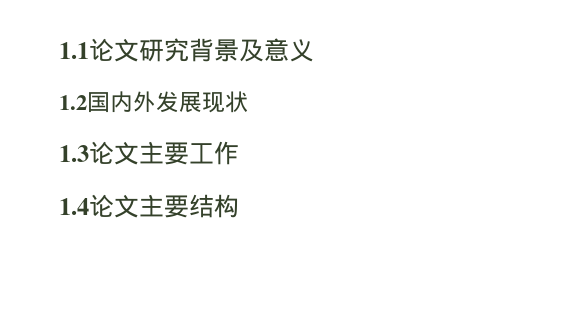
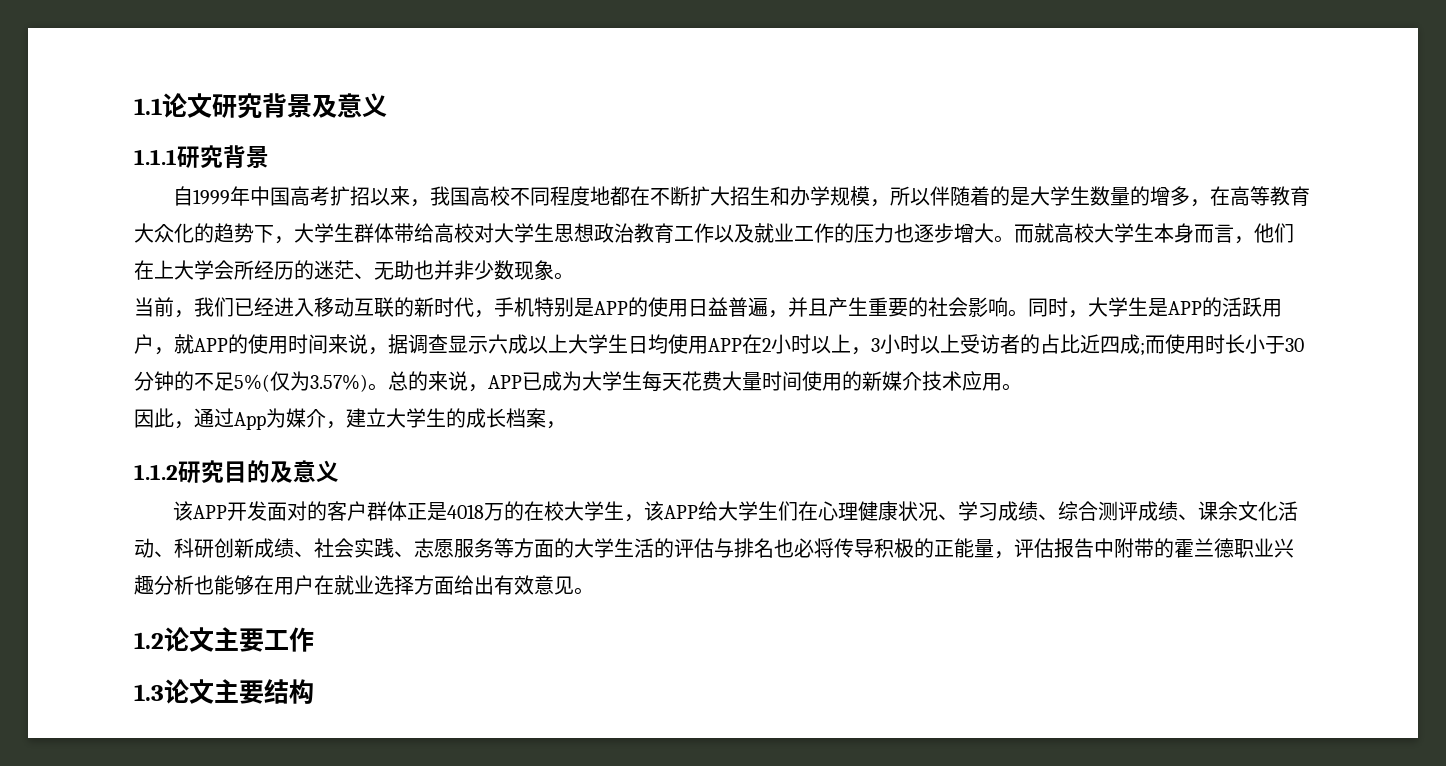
- 1.2国内外发展现状
- 1.3论文主要工作
+ 1.1.1研究背景
+ 自1999年中国高考扩招以来，我国高校不同程度地都在不断扩大招生和办学规模，所以伴随着的是大学生数量的增多，在高等教育大众化的趋势下，大学生群体带给高校对大学生思想政治教育工作以及就业工作的压力也逐步增大。而就高校大学生本身而言，他们在上大学会所经历的迷茫、无助也并非少数现象。
+ 当前，我们已经进入移动互联的新时代，手机特别是APP的使用日益普遍，并且产生重要的社会影响。同时，大学生是APP的活跃用户，就APP的使用时间来说，据调查显示六成以上大学生日均使用APP在2小时以上，3小时以上受访者的占比近四成;而使用时长小于30分钟的不足5%(仅为3.57%)。总的来说，APP已成为大学生每天花费大量时间使用的新媒介技术应用。
+ 因此，通过App为媒介，建立大学生的成长档案，
+ 1.1.2研究目的及意义
+ 该APP开发面对的客户群体正是4018万的在校大学生，该APP给大学生们在心理健康状况、学习成绩、综合测评成绩、课余文化活动、科研创新成绩、社会实践、志愿服务等方面的大学生活的评估与排名也必将传导积极的正能量，评估报告中附带的霍兰德职业兴趣分析也能够在用户在就业选择方面给出有效意见。
+ 1.2论文主要工作
- 1.4论文主要结构
+ 1.3论文主要结构

